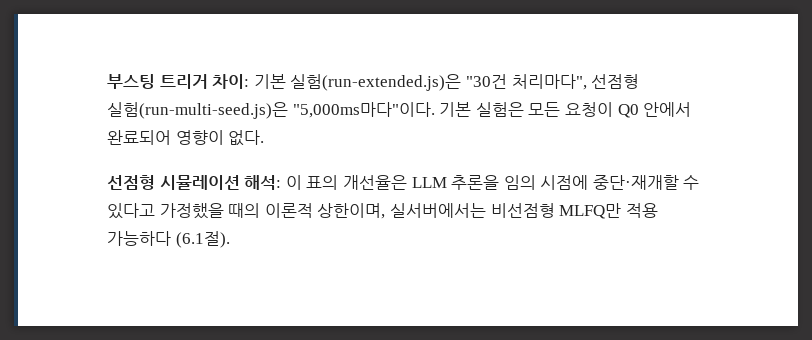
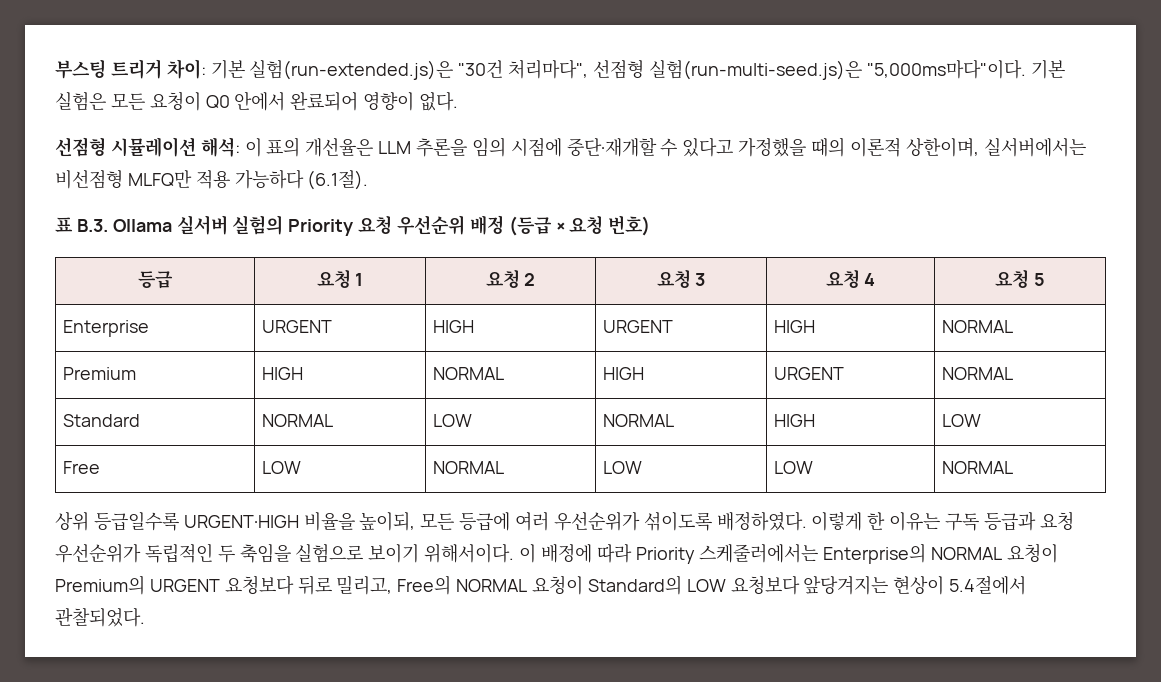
+ 표 B.3. Ollama 실서버 실험의 Priority 요청 우선순위 배정 (등급 × 요청 번호)
+ 등급 | 요청 1 | 요청 2 | 요청 3 | 요청 4 | 요청 5
+ Enterprise | URGENT | HIGH | URGENT | HIGH | NORMAL
+ Premium | HIGH | NORMAL | HIGH | URGENT | NORMAL
+ Standard | NORMAL | LOW | NORMAL | HIGH | LOW
+ Free | LOW | NORMAL | LOW | LOW | NORMAL
+ 상위 등급일수록 URGENT·HIGH 비율을 높이되, 모든 등급에 여러 우선순위가 섞이도록 배정하였다. 이렇게 한 이유는 구독 등급과 요청 우선순위가 독립적인 두 축임을 실험으로 보이기 위해서이다. 이 배정에 따라 Priority 스케줄러에서는 Enterprise의 NORMAL 요청이 Premium의 URGENT 요청보다 뒤로 밀리고, Free의 NORMAL 요청이 Standard의 LOW 요청보다 앞당겨지는 현상이 5.4절에서 관찰되었다.

